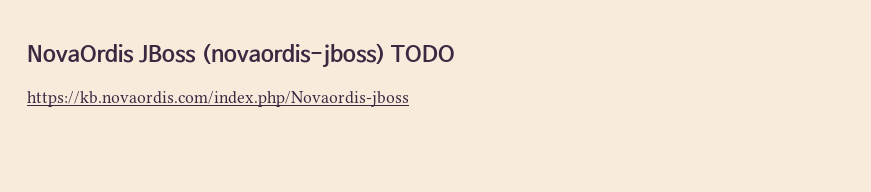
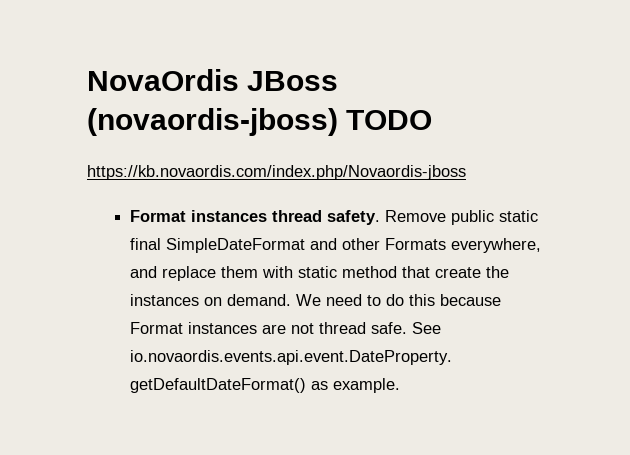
+ Format instances thread safety. Remove public static final SimpleDateFormat and other Formats everywhere, and replace them with static method that create the instances on demand. We need to do this because Format instances are not thread safe. See io.novaordis.events.api.event.DateProperty. getDefaultDateFormat() as example.

